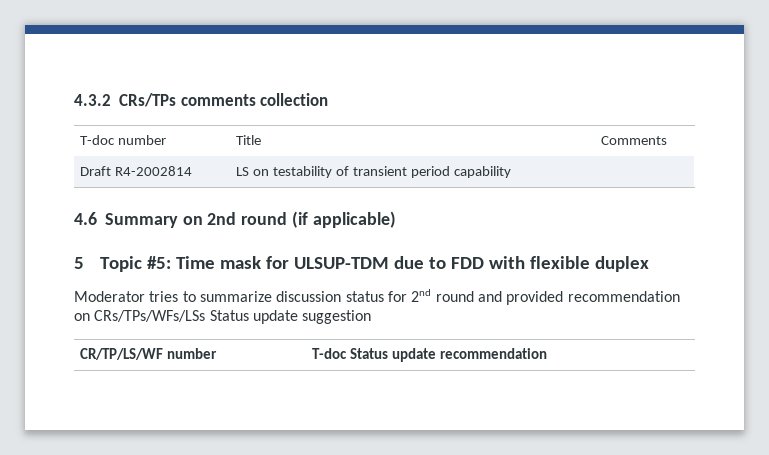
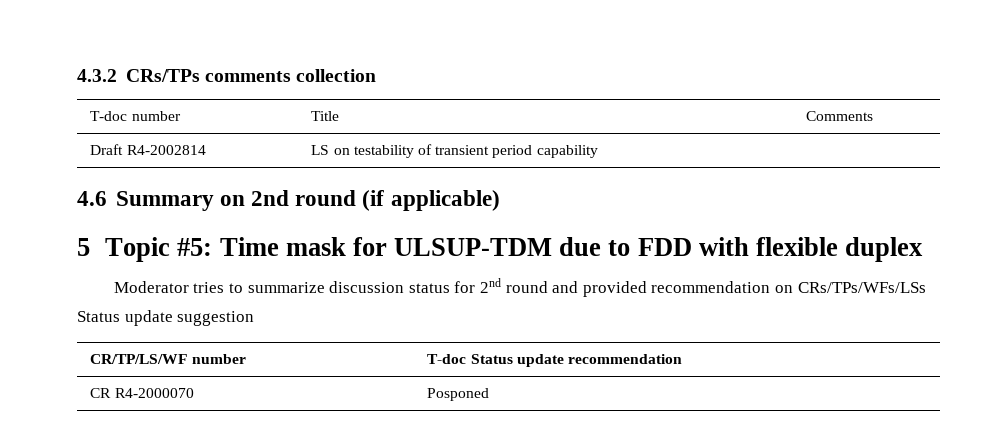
+ CR R4-2000070 | Posponed

